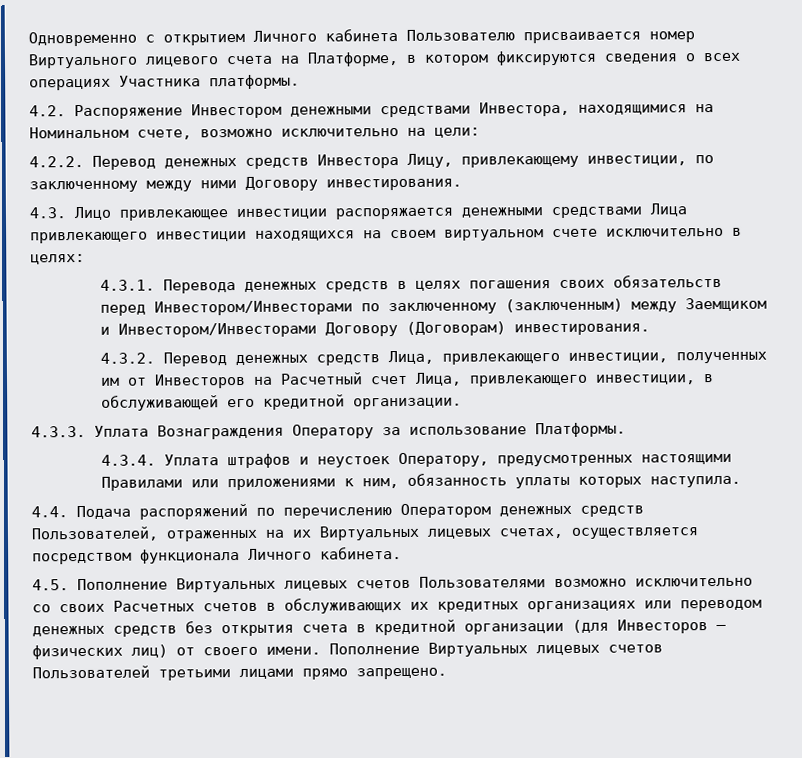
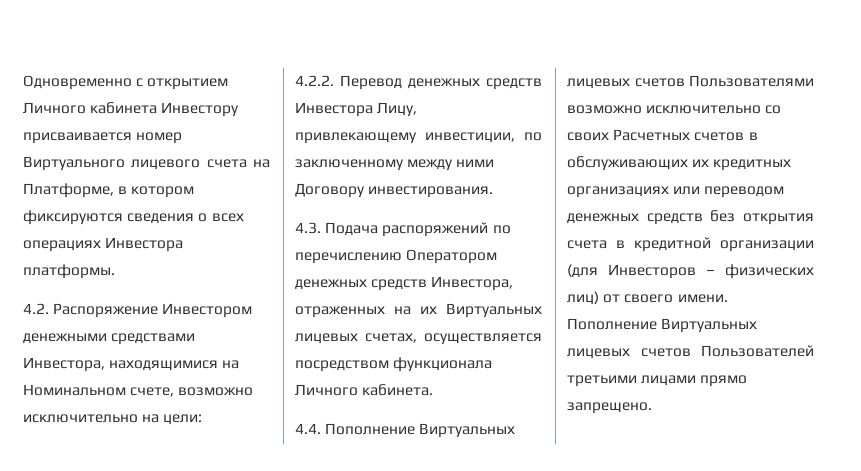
- Одновременно с открытием Личного кабинета Пользователю присваивается номер Виртуального лицевого счета на Платформе, в котором фиксируются сведения о всех операциях Участника платформы.
+ Одновременно с открытием Личного кабинета Инвестору присваивается номер Виртуального лицевого счета на Платформе, в котором фиксируются сведения о всех операциях Инвестора платформы.
- 4.3. Лицо привлекающее инвестиции распоряжается денежными средствами Лица привлекающего инвестиции находящихся на своем виртуальном счете исключительно в целях:
- 4.3.1. Перевода денежных средств в целях погашения своих обязательств перед Инвестором/Инвесторами по заключенному (заключенным) между Заемщиком и Инвестором/Инвесторами Договору (Договорам) инвестирования.
- 4.3.2. Перевод денежных средств Лица, привлекающего инвестиции, полученных им от Инвесторов на Расчетный счет Лица, привлекающего инвестиции, в обслуживающей его кредитной организации.
- 4.3.3. Уплата Вознаграждения Оператору за использование Платформы.
- 4.3.4. Уплата штрафов и неустоек Оператору, предусмотренных настоящими Правилами или приложениями к ним, обязанность уплаты которых наступила.
- 4.4. Подача распоряжений по перечислению Оператором денежных средств Пользователей, отраженных на их Виртуальных лицевых счетах, осуществляется посредством функционала Личного кабинета.
+ 4.3. Подача распоряжений по перечислению Оператором денежных средств Инвестора, отраженных на их Виртуальных лицевых счетах, осуществляется посредством функционала Личного кабинета.
- 4.5. Пополнение Виртуальных лицевых счетов Пользователями возможно исключительно со своих Расчетных счетов в обслуживающих их кредитных организациях или переводом денежных средств без открытия счета в кредитной организации (для Инвесторов – физических лиц) от своего имени.
+ 4.4. Пополнение Виртуальных лицевых счетов Пользователями возможно исключительно со своих Расчетных счетов в обслуживающих их кредитных организациях или переводом денежных средств без открытия счета в кредитной организации (для Инвесторов – физических лиц) от своего имени.

